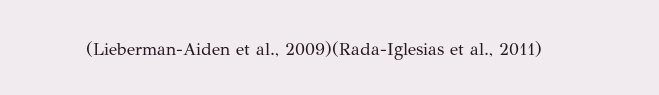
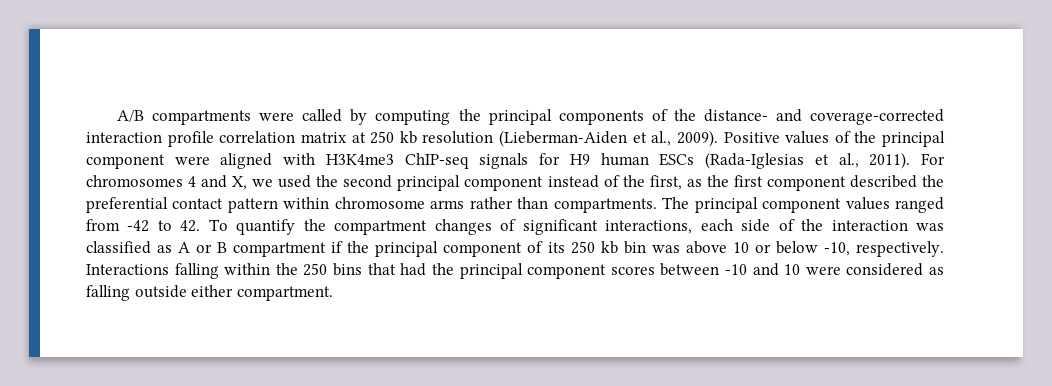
- (Lieberman-Aiden et al., 2009)(Rada-Iglesias et al., 2011)
+ A/B compartments were called by computing the principal components of the distance- and coverage-corrected interaction profile correlation matrix at 250 kb resolution (Lieberman-Aiden et al., 2009). Positive values of the principal component were aligned with H3K4me3 ChIP-seq signals for H9 human ESCs (Rada-Iglesias et al., 2011). For chromosomes 4 and X, we used the second principal component instead of the first, as the first component described the preferential contact pattern within chromosome arms rather than compartments. The principal component values ranged from -42 to 42. To quantify the compartment changes of significant interactions, each side of the interaction was classified as A or B compartment if the principal component of its 250 kb bin was above 10 or below -10, respectively. Interactions falling within the 250 bins that had the principal component scores between -10 and 10 were considered as falling outside either compartment.

